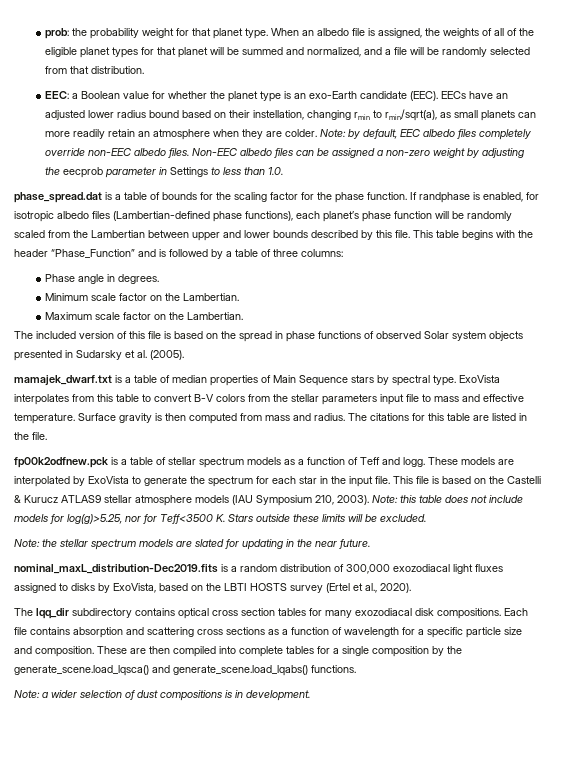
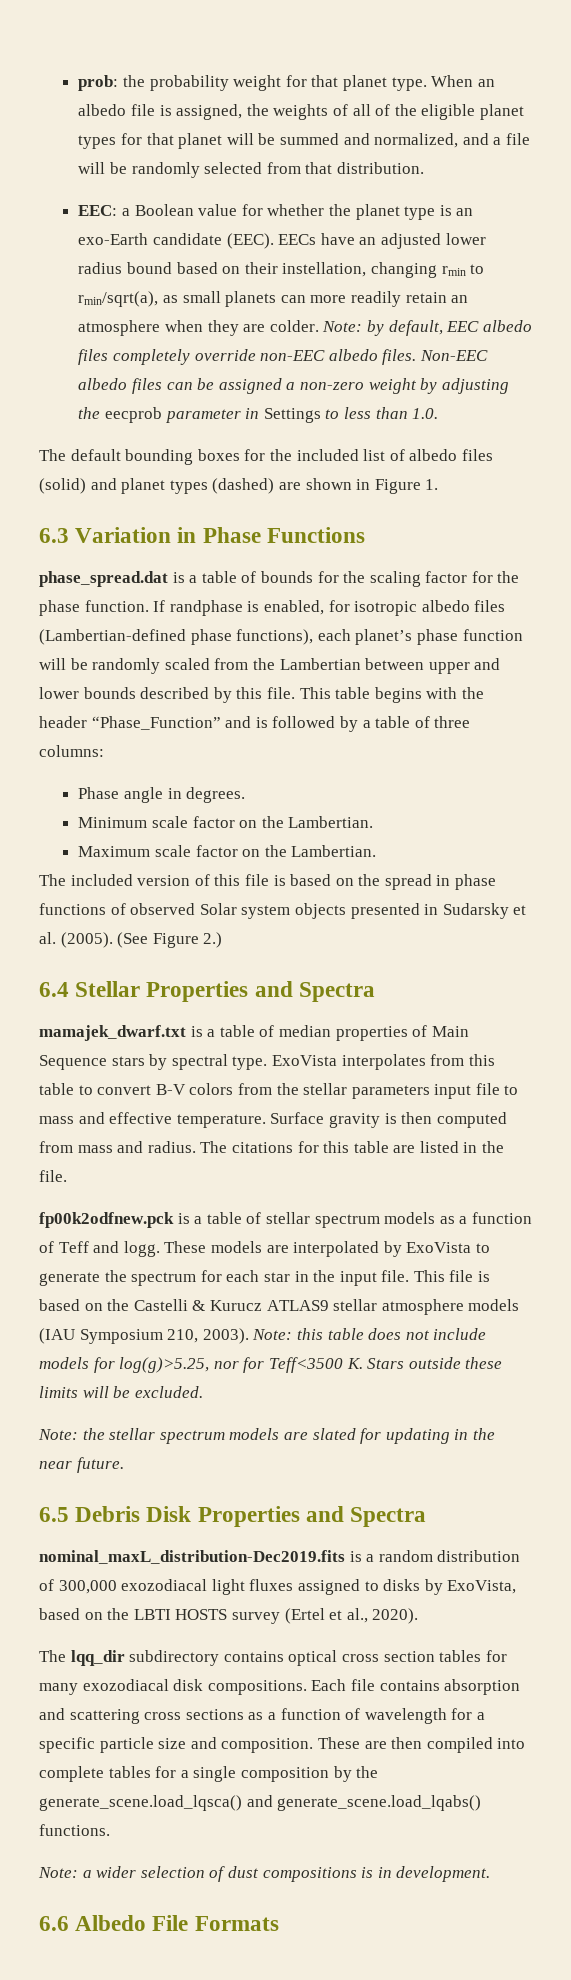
+ The default bounding boxes for the included list of albedo files (solid) and planet types (dashed) are shown in Figure 1.
+ 6.3 Variation in Phase Functions
+ (See Figure 2.)
+ 6.4 Stellar Properties and Spectra
+ 6.5 Debris Disk Properties and Spectra
+ 6.6 Albedo File Formats

